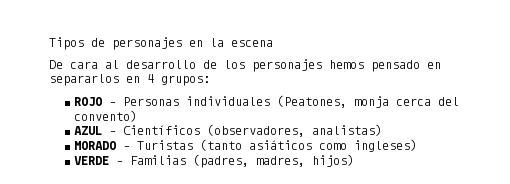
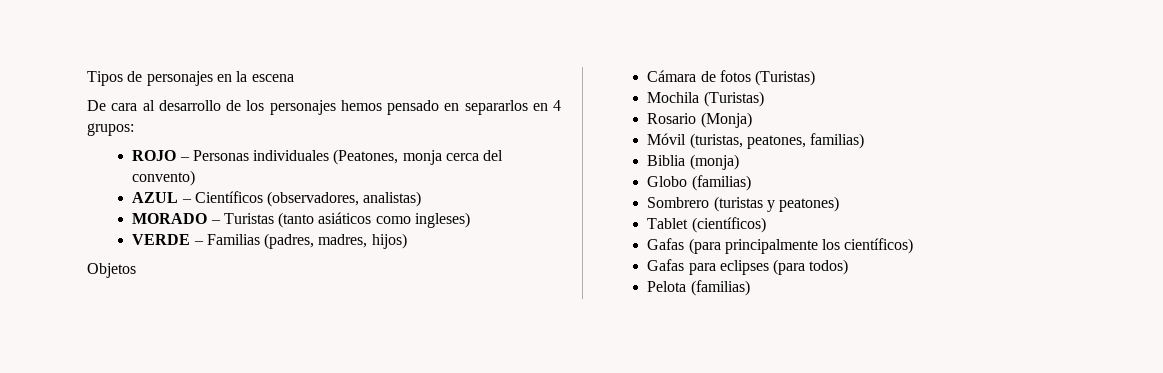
+ Objetos
+ Cámara de fotos (Turistas)
+ Mochila (Turistas)
+ Rosario (Monja)
+ Móvil (turistas, peatones, familias)
+ Biblia (monja)
+ Globo (familias)
+ Sombrero (turistas y peatones)
+ Tablet (científicos)
+ Gafas (para principalmente los científicos)
+ Gafas para eclipses (para todos)
+ Pelota (familias)

